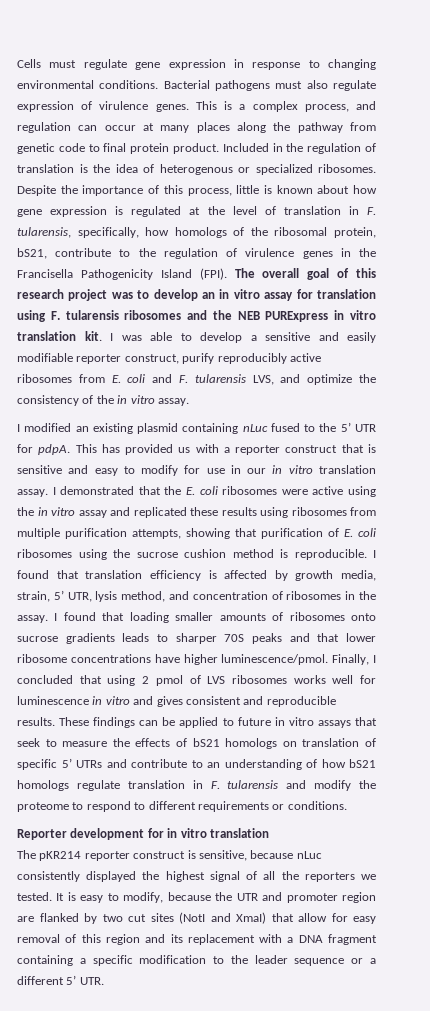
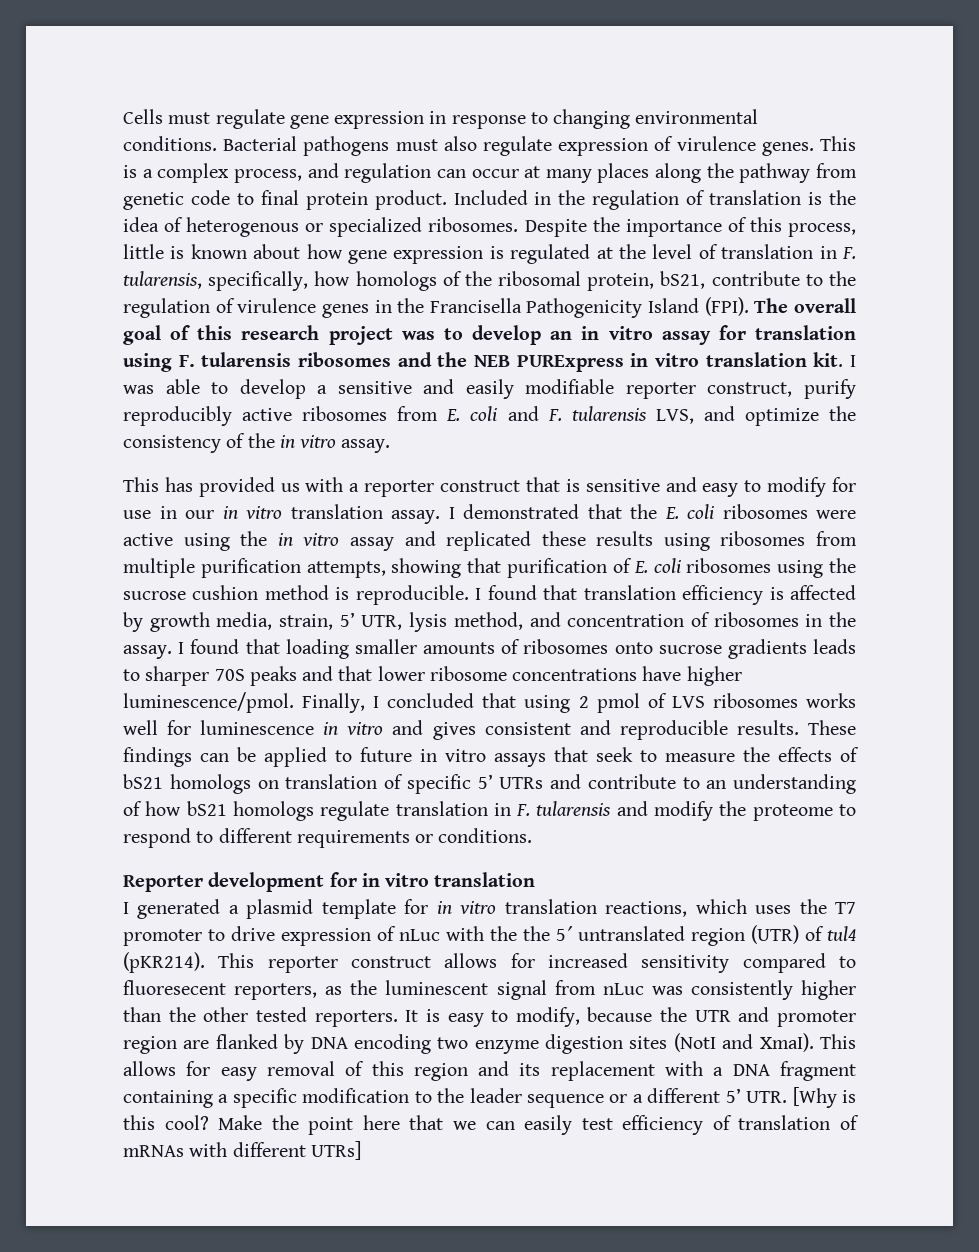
- I modified an existing plasmid containing nLuc fused to the 5’ UTR for pdpA.
- The pKR214 reporter construct is sensitive, because nLuc consistently displayed the highest signal of all the reporters we tested.
+ I generated a plasmid template for in vitro translation reactions, which uses the T7 promoter to drive expression of nLuc with the the 5´ untranslated region (UTR) of tul4 (pKR214). This reporter construct allows for increased sensitivity compared to fluoresecent reporters, as the luminescent signal from nLuc was consistently higher than the other tested reporters.
- It is easy to modify, because the UTR and promoter region are flanked by two cut sites (NotI and XmaI) that allow for easy removal of this region and its replacement with a DNA fragment containing a specific modification to the leader sequence or a different 5’ UTR.
+ It is easy to modify, because the UTR and promoter region are flanked by DNA encoding two enzyme digestion sites (NotI and XmaI). This allows for easy removal of this region and its replacement with a DNA fragment containing a specific modification to the leader sequence or a different 5’ UTR. [Why is this cool? Make the point here that we can easily test efficiency of translation of mRNAs with different UTRs]

